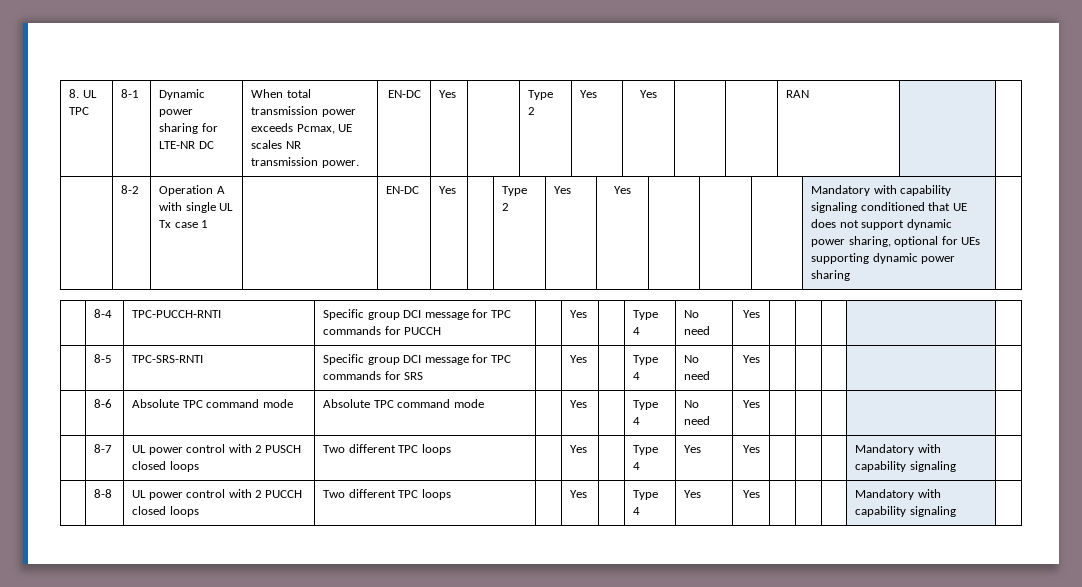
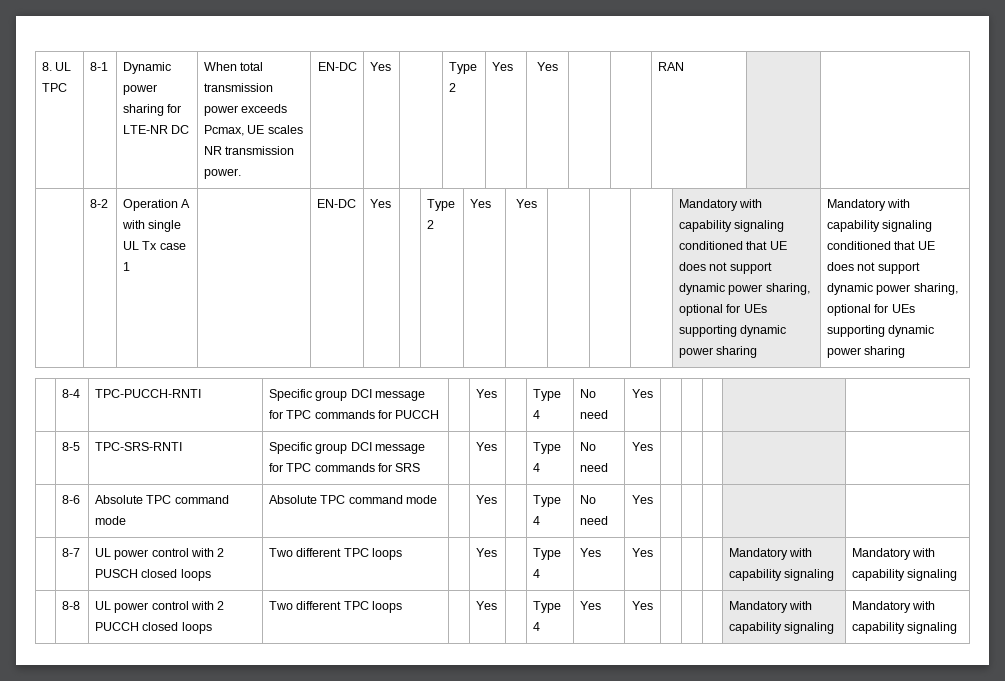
- Mandatory with capability signaling conditioned that UE does not support dynamic power sharing, optional for UEs supporting dynamic power sharing
+ Mandatory with capability signaling conditioned that UE does not support dynamic power sharing, optional for UEs supporting dynamic power sharing | Mandatory with capability signaling conditioned that UE does not support dynamic power sharing, optional for UEs supporting dynamic power sharing
- | 8-7 | UL power control with 2 PUSCH closed loops | Two different TPC loops | | Yes | | Type 4 | Yes | Yes | | | | Mandatory with capability signaling |
+ | 8-7 | UL power control with 2 PUSCH closed loops | Two different TPC loops | | Yes | | Type 4 | Yes | Yes | | | | Mandatory with capability signaling | Mandatory with capability signaling
- | 8-8 | UL power control with 2 PUCCH closed loops | Two different TPC loops | | Yes | | Type 4 | Yes | Yes | | | | Mandatory with capability signaling |
+ | 8-8 | UL power control with 2 PUCCH closed loops | Two different TPC loops | | Yes | | Type 4 | Yes | Yes | | | | Mandatory with capability signaling | Mandatory with capability signaling

